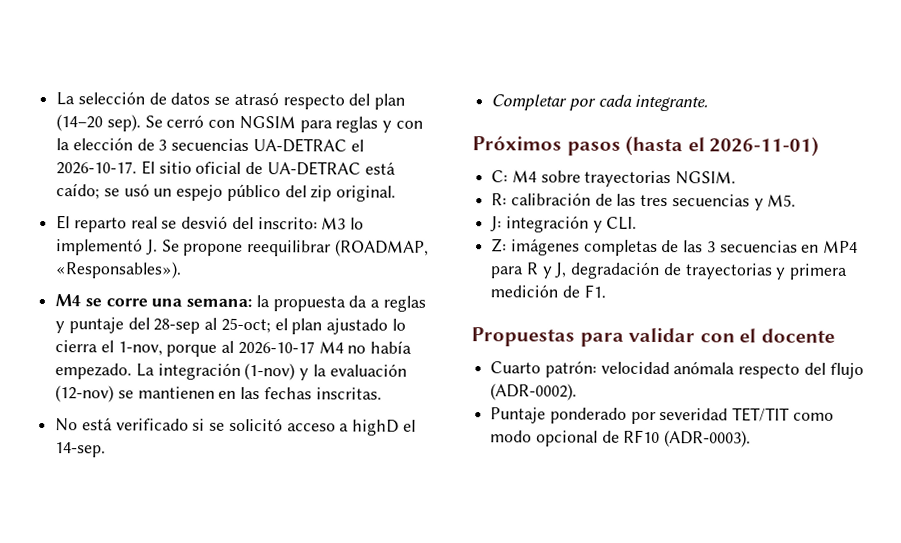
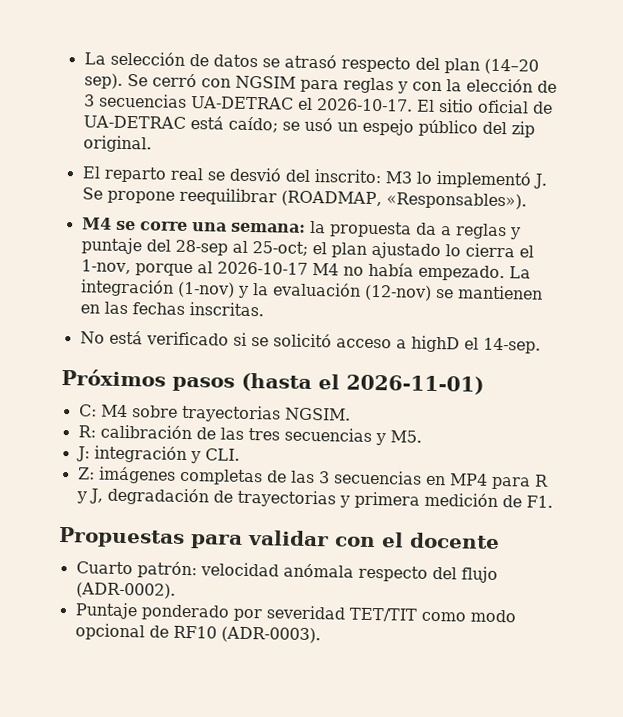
- Completar por cada integrante.

